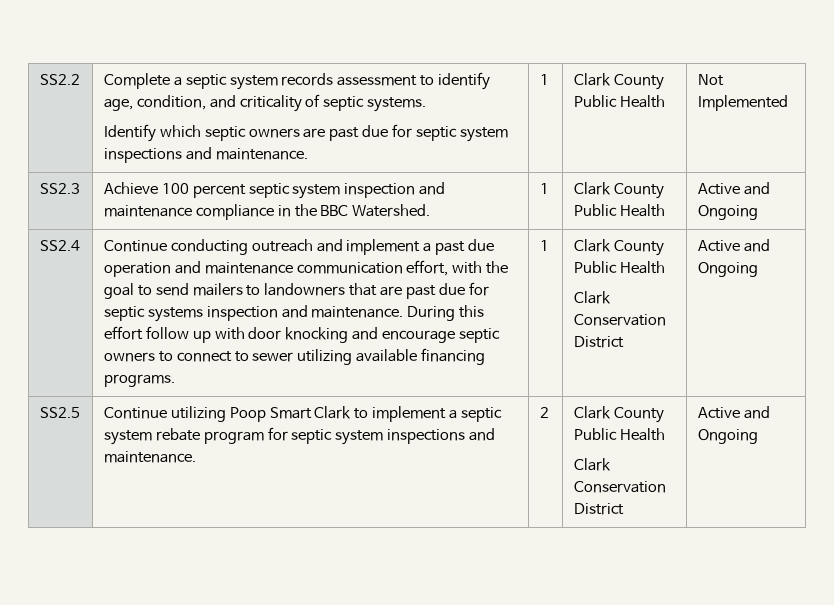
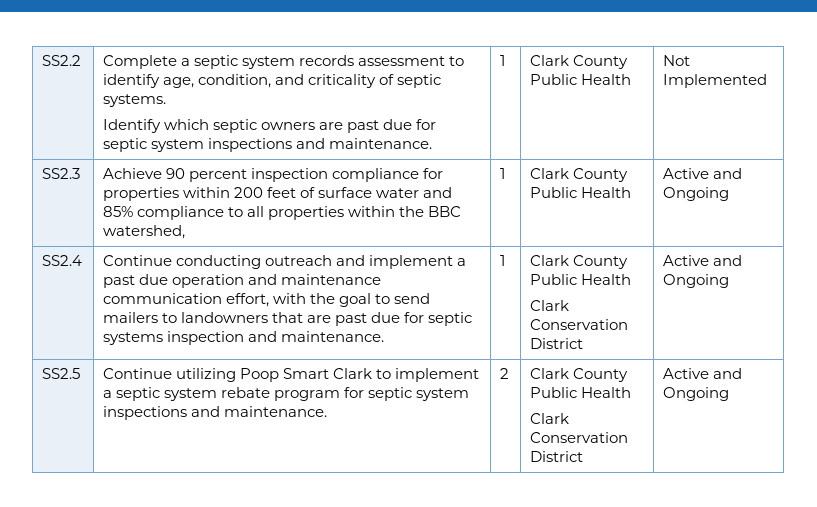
- SS2.3 | Achieve 100 percent septic system inspection and maintenance compliance in the BBC Watershed. | 1 | Clark County Public Health | Active and Ongoing
+ SS2.3 | Achieve 90 percent inspection compliance for properties within 200 feet of surface water and 85% compliance to all properties within the BBC watershed, | 1 | Clark County Public Health | Active and Ongoing
- During this effort follow up with door knocking and encourage septic owners to connect to sewer utilizing available financing programs.

